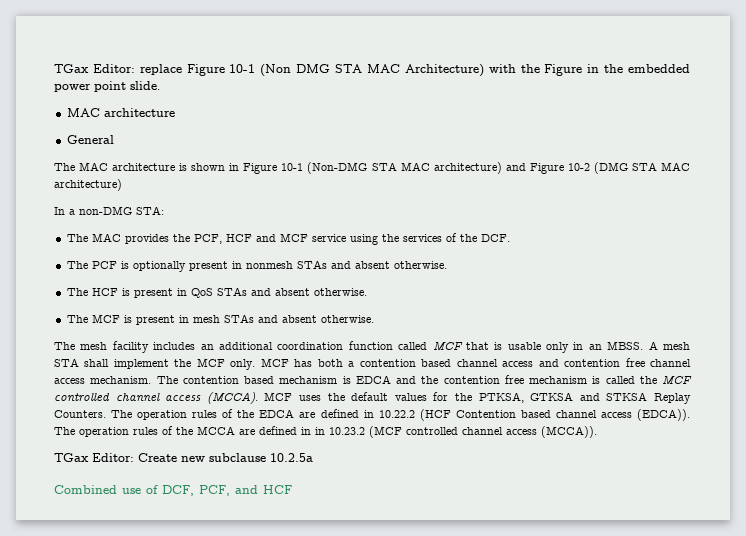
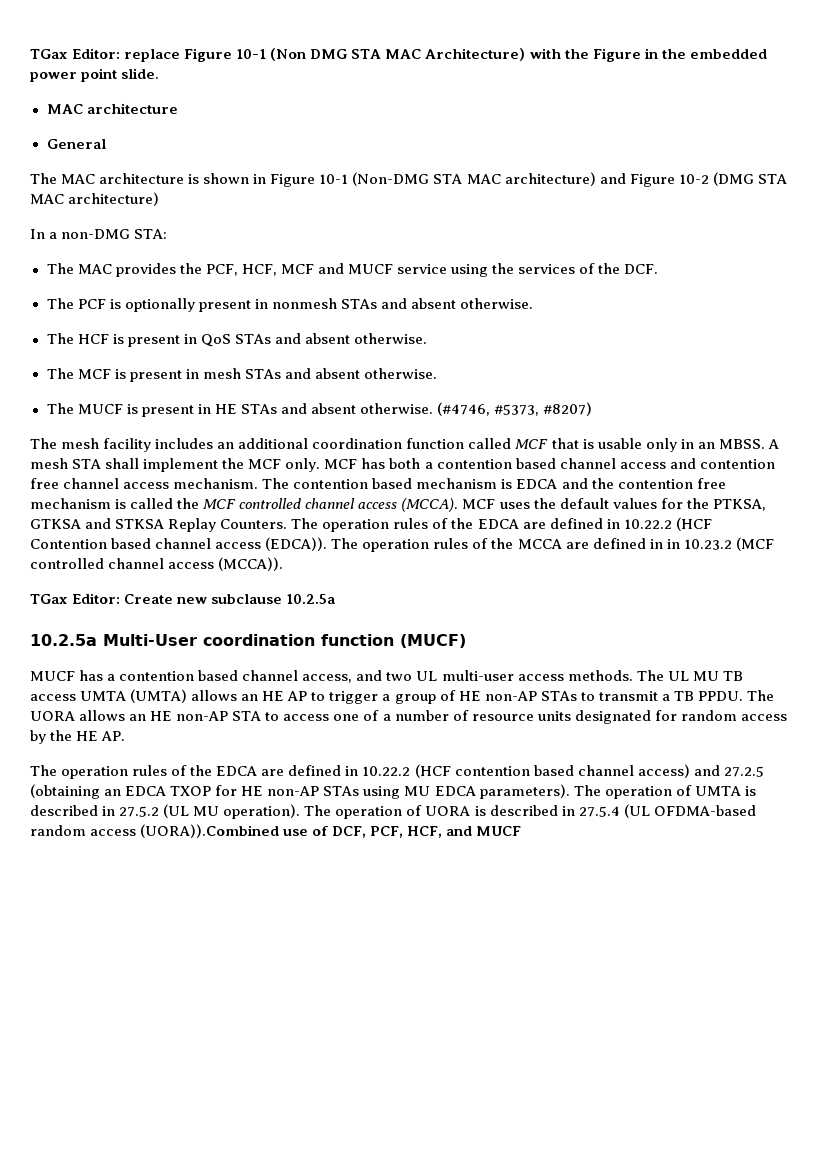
- The MAC provides the PCF, HCF and MCF service using the services of the DCF.
+ The MAC provides the PCF, HCF, MCF and MUCF service using the services of the DCF.
+ The MUCF is present in HE STAs and absent otherwise. (#4746, #5373, #8207)
- Combined use of DCF, PCF, and HCF
+ 10.2.5a Multi-User coordination function (MUCF)
+ MUCF has a contention based channel access, and two UL multi-user access methods. The UL MU TB access UMTA (UMTA) allows an HE AP to trigger a group of HE non-AP STAs to transmit a TB PPDU. The UORA allows an HE non-AP STA to access one of a number of resource units designated for random access by the HE AP.
+ The operation rules of the EDCA are defined in 10.22.2 (HCF contention based channel access) and 27.2.5 (obtaining an EDCA TXOP for HE non-AP STAs using MU EDCA parameters). The operation of UMTA is described in 27.5.2 (UL MU operation). The operation of UORA is described in 27.5.4 (UL OFDMA-based random access (UORA)).Combined use of DCF, PCF, HCF, and MUCF

